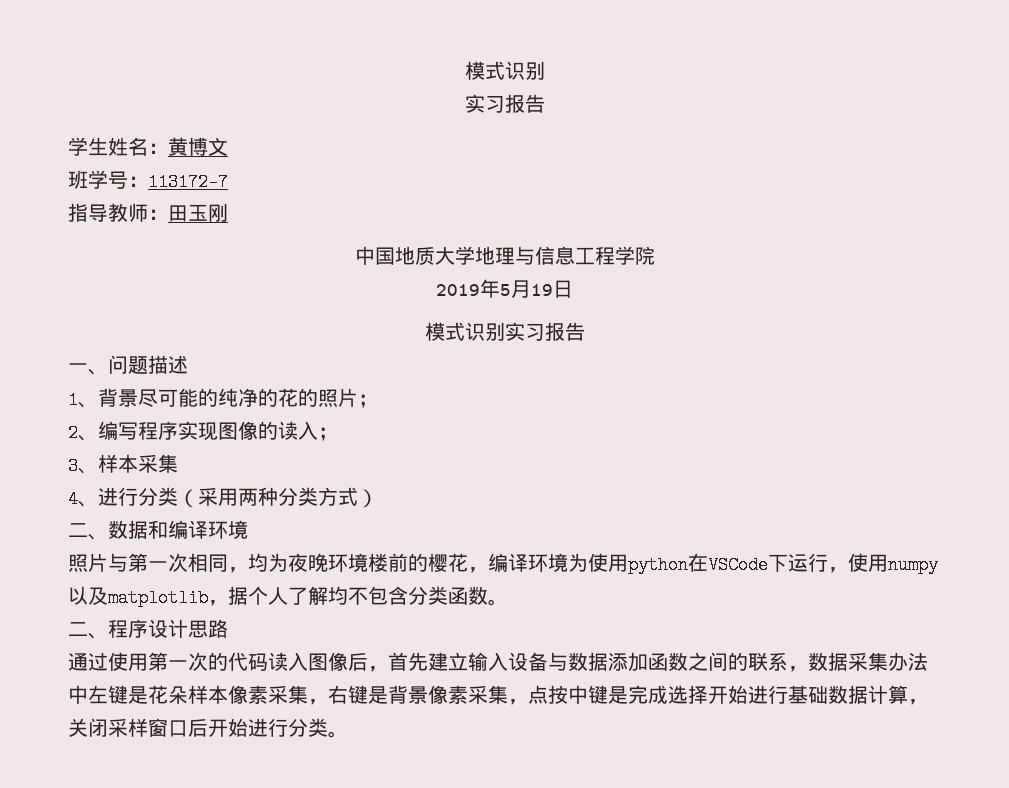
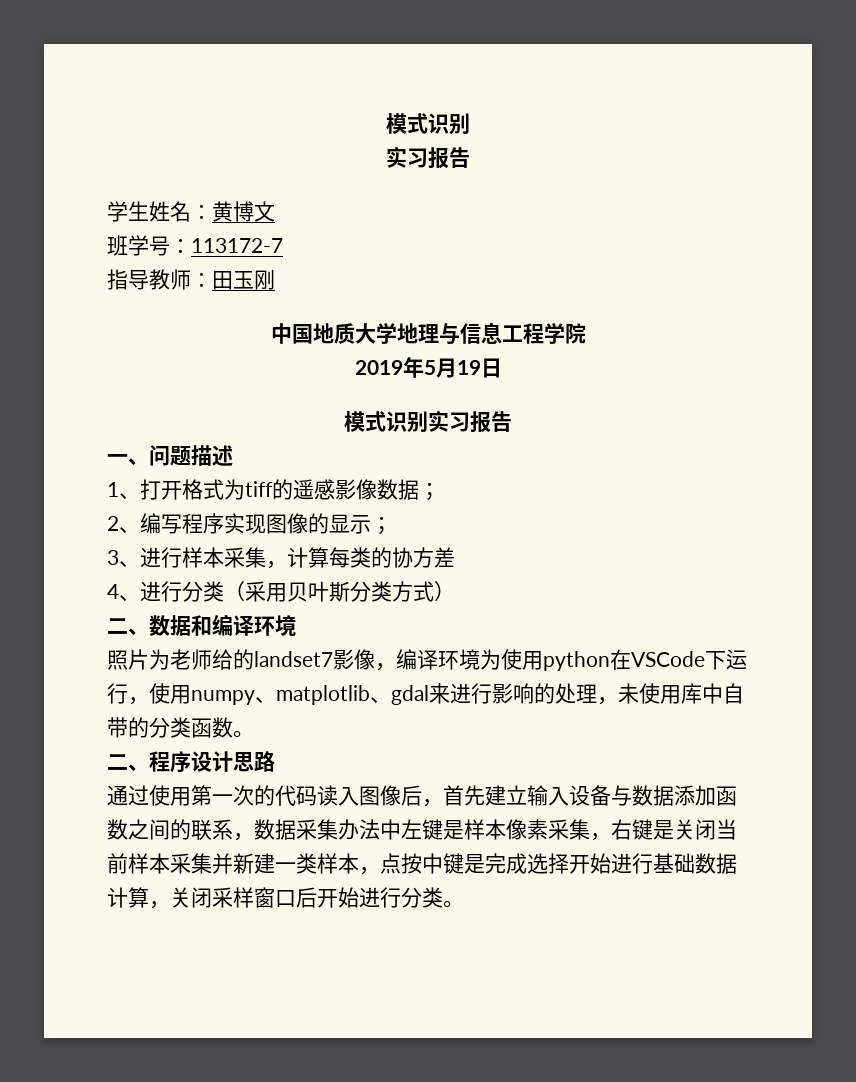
- 1、背景尽可能的纯净的花的照片；
+ 1、打开格式为tiff的遥感影像数据；
- 2、编写程序实现图像的读入；
+ 2、编写程序实现图像的显示；
- 3、样本采集
+ 3、进行样本采集，计算每类的协方差
- 4、进行分类（采用两种分类方式）
+ 4、进行分类（采用贝叶斯分类方式）
- 照片与第一次相同，均为夜晚环境楼前的樱花，编译环境为使用python在VSCode下运行，使用numpy以及matplotlib，据个人了解均不包含分类函数。
+ 照片为老师给的landset7影像，编译环境为使用python在VSCode下运行，使用numpy、matplotlib、gdal来进行影响的处理，未使用库中自带的分类函数。
- 通过使用第一次的代码读入图像后，首先建立输入设备与数据添加函数之间的联系，数据采集办法中左键是花朵样本像素采集，右键是背景像素采集，点按中键是完成选择开始进行基础数据计算，关闭采样窗口后开始进行分类。
+ 通过使用第一次的代码读入图像后，首先建立输入设备与数据添加函数之间的联系，数据采集办法中左键是样本像素采集，右键是关闭当前样本采集并新建一类样本，点按中键是完成选择开始进行基础数据计算，关闭采样窗口后开始进行分类。

